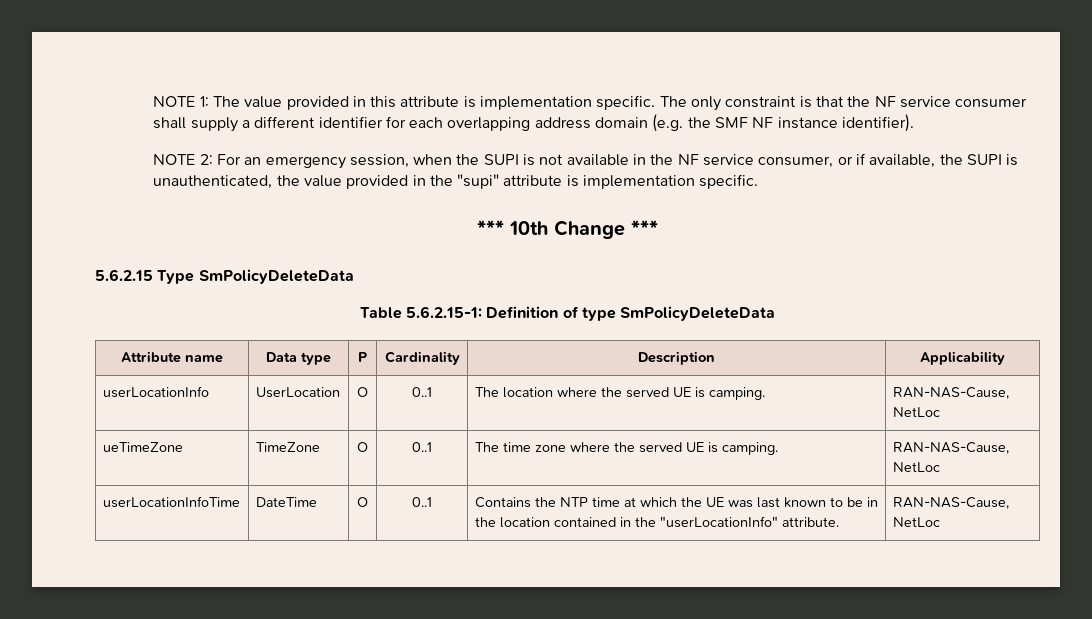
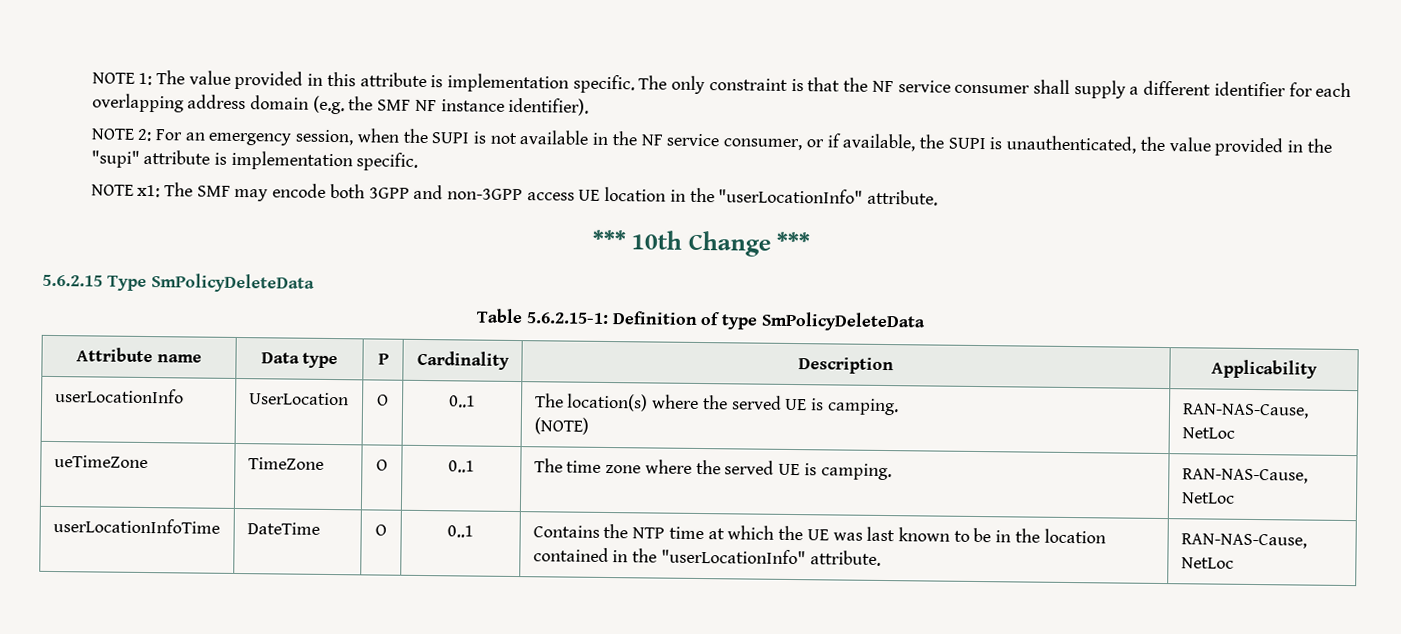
+ NOTE x1: The SMF may encode both 3GPP and non-3GPP access UE location in the "userLocationInfo" attribute.
- userLocationInfo | UserLocation | O | 0..1 | The location where the served UE is camping. | RAN-NAS-Cause, NetLoc
+ userLocationInfo | UserLocation | O | 0..1 | The location(s) where the served UE is camping.
+ (NOTE) | RAN-NAS-Cause, NetLoc

